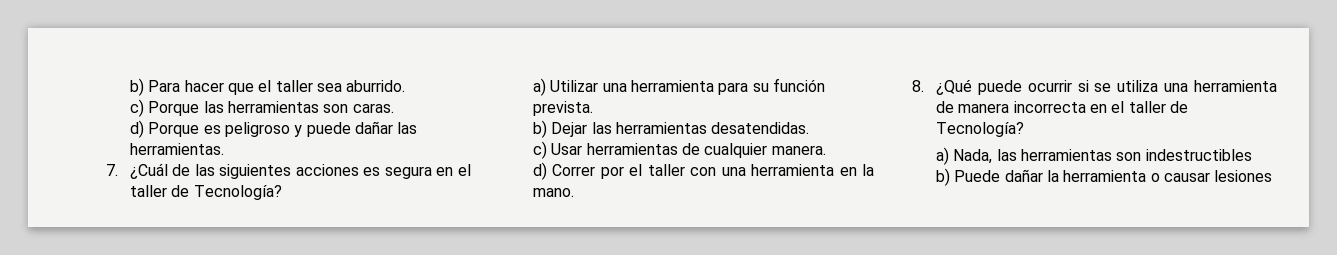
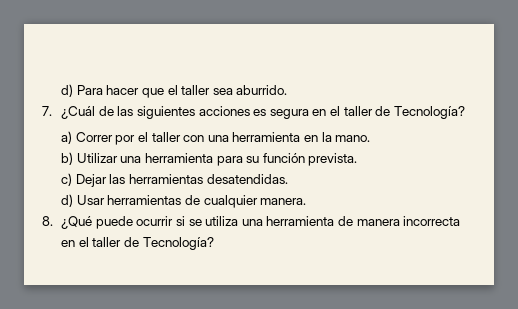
- b) Para hacer que el taller sea aburrido.
+ d) Para hacer que el taller sea aburrido.
- c) Porque las herramientas son caras.
- d) Porque es peligroso y puede dañar las herramientas.
- a) Utilizar una herramienta para su función prevista.
- b) Dejar las herramientas desatendidas.
- c) Usar herramientas de cualquier manera.
- d) Correr por el taller con una herramienta en la mano.
+ a) Correr por el taller con una herramienta en la mano.
+ b) Utilizar una herramienta para su función prevista.
+ c) Dejar las herramientas desatendidas.
+ d) Usar herramientas de cualquier manera.
- a) Nada, las herramientas son indestructibles
- b) Puede dañar la herramienta o causar lesiones

